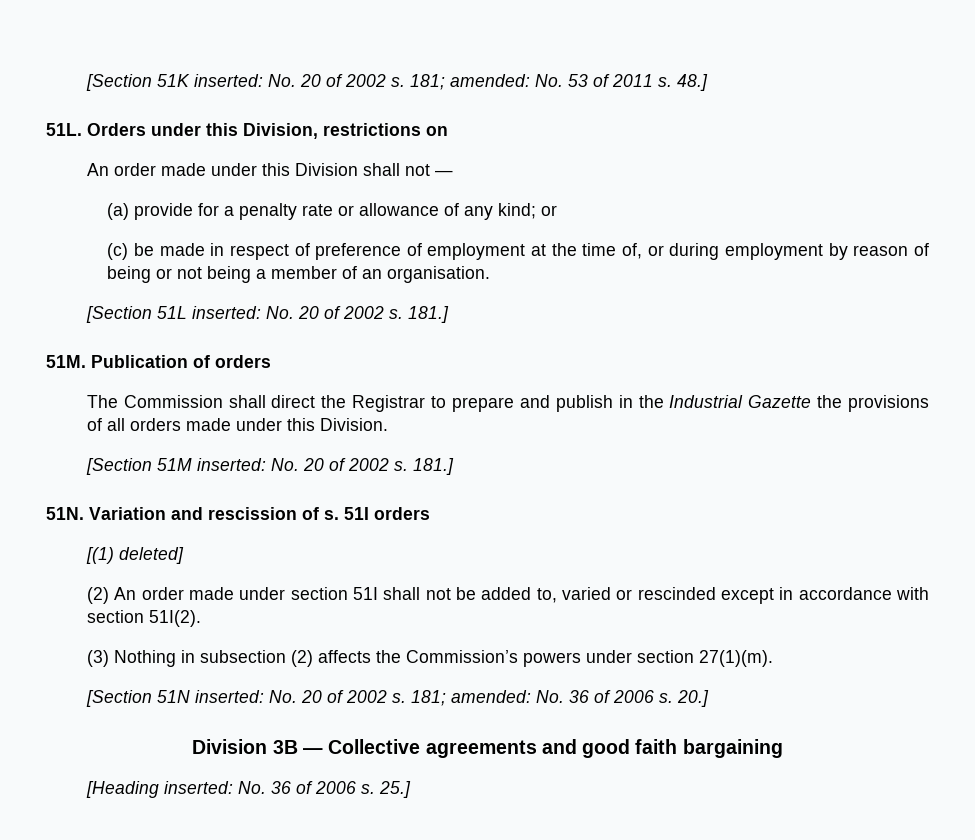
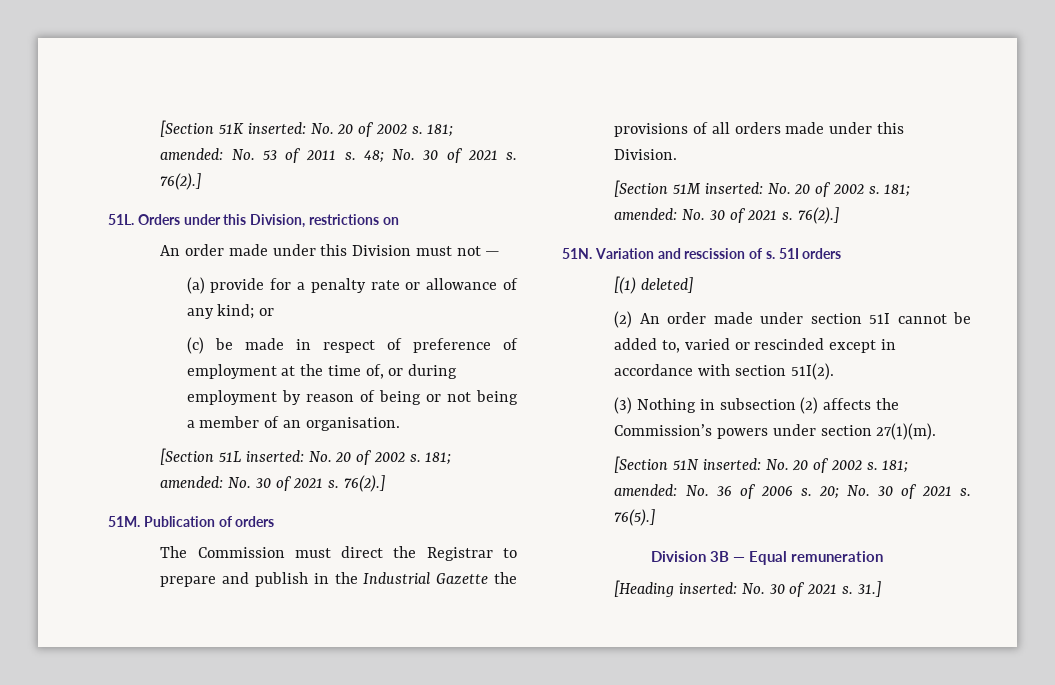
- 48.]
+ 48; No. 30 of 2021 s. 76(2).]
- An order made under this Division shall not —
+ An order made under this Division must not —
- [Section 51L inserted: No. 20 of 2002 s. 181.]
+ [Section 51L inserted: No. 20 of 2002 s. 181; amended: No. 30 of 2021 s. 76(2).]
- The Commission shall direct the Registrar to prepare and publish in the Industrial Gazette the provisions of all orders made under this Division.
+ The Commission must direct the Registrar to prepare and publish in the Industrial Gazette the provisions of all orders made under this Division.
- [Section 51M inserted: No. 20 of 2002 s. 181.]
+ [Section 51M inserted: No. 20 of 2002 s. 181; amended: No. 30 of 2021 s. 76(2).]
- (2) An order made under section 51I shall not be added to, varied or rescinded except in accordance with section 51I(2).
+ (2) An order made under section 51I cannot be added to, varied or rescinded except in accordance with section 51I(2).
- 20.]
- Division 3B — Collective agreements and good faith bargaining
- [Heading inserted: No. 36 of 2006 s. 25.]
+ 20; No. 30 of 2021 s. 76(5).]
+ Division 3B — Equal remuneration
+ [Heading inserted: No. 30 of 2021 s. 31.]

